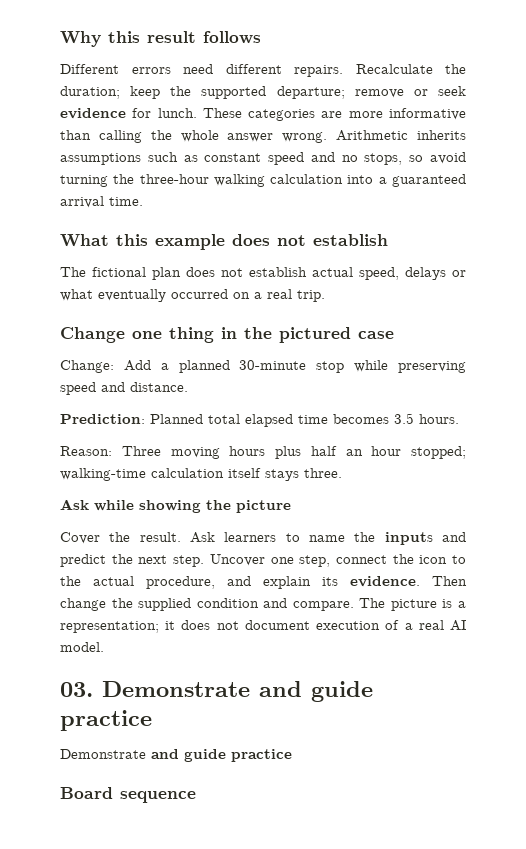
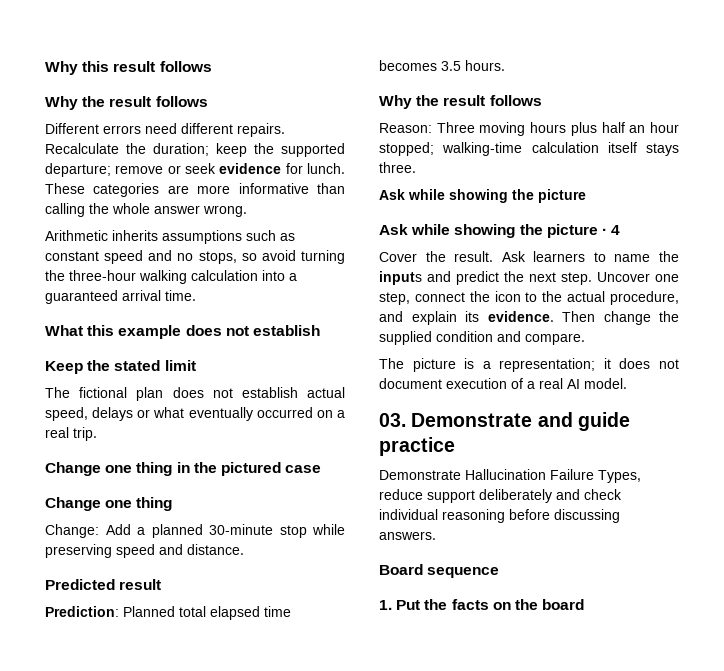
  Why this result follows
+ Why the result follows
- These categories are more informative than calling the whole answer wrong. Arithmetic inherits assumptions such as constant speed and no stops, so avoid turning the three-hour walking calculation into a guaranteed arrival time.
+ These categories are more informative than calling the whole answer wrong.
+ Arithmetic inherits assumptions such as constant speed and no stops, so avoid turning the three-hour walking calculation into a guaranteed arrival time.
+ Keep the stated limit
  Change one thing in the pictured case
+ Change one thing
+ Predicted result
  Prediction: Planned total elapsed time becomes 3.5 hours.
+ Why the result follows
+ Ask while showing the picture · 4
- Then change the supplied condition and compare. The picture is a representation; it does not document execution of a real AI model.
+ Then change the supplied condition and compare.
+ The picture is a representation; it does not document execution of a real AI model.
  03. Demonstrate and guide practice
- Demonstrate and guide practice
+ Demonstrate Hallucination Failure Types, reduce support deliberately and check individual reasoning before discussing answers.
  Board sequence
+ 1. Put the facts on the board

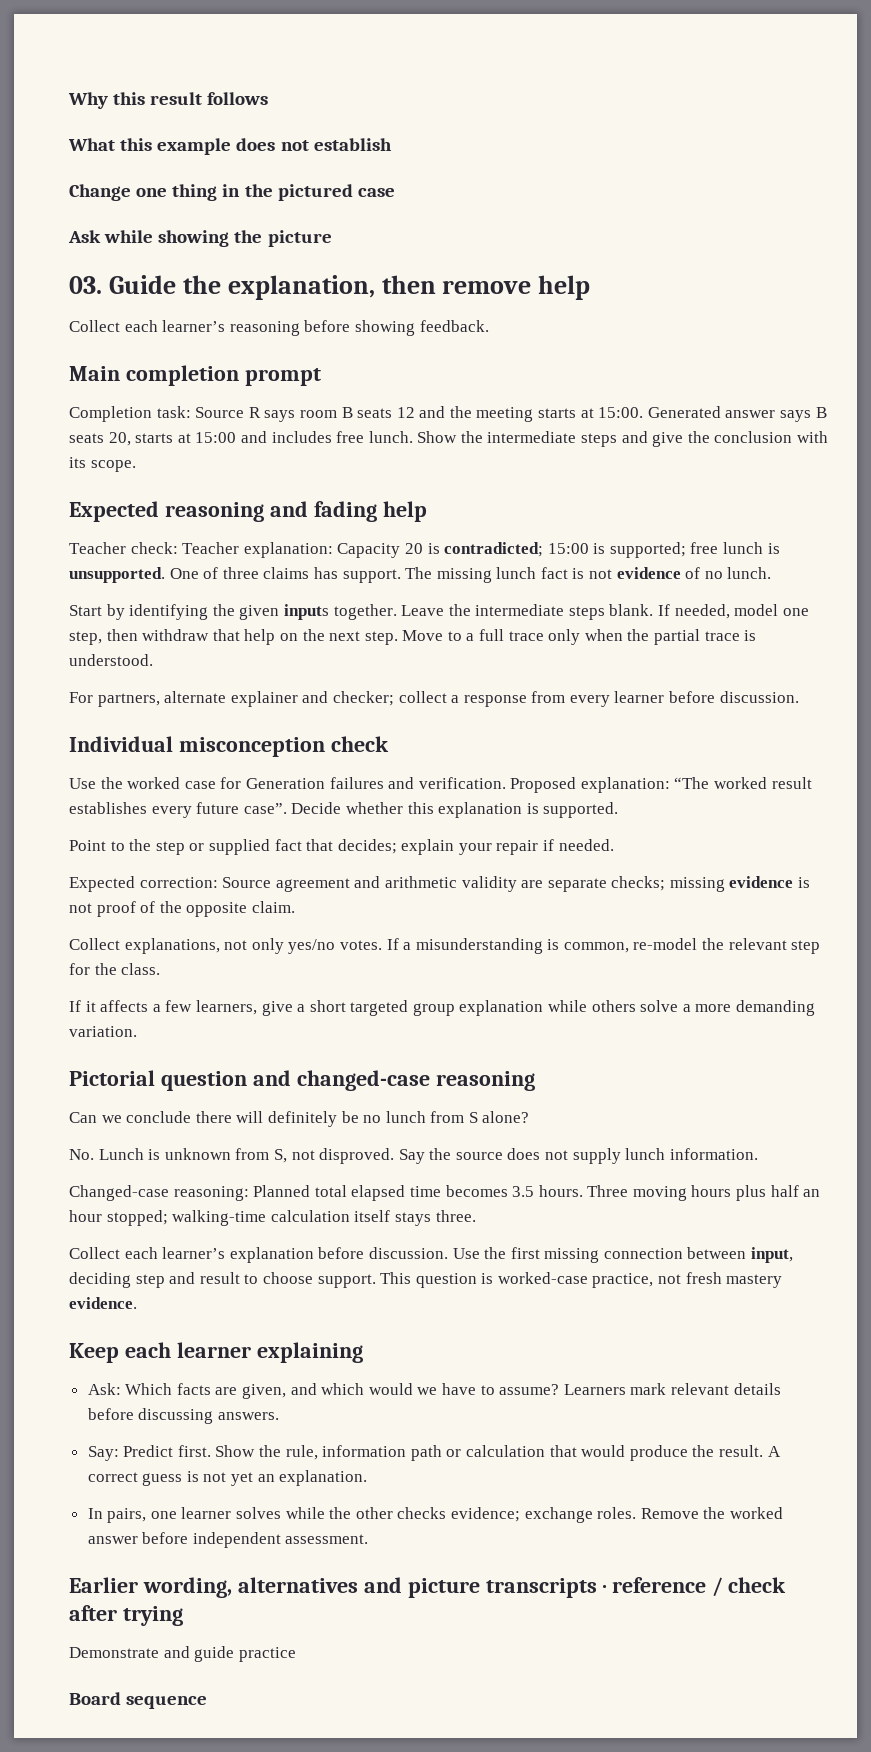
  Why this result follows
- Why the result follows
- Different errors need different repairs. Recalculate the duration; keep the supported departure; remove or seek evidence for lunch. These categories are more informative than calling the whole answer wrong.
- Arithmetic inherits assumptions such as constant speed and no stops, so avoid turning the three-hour walking calculation into a guaranteed arrival time.
- Keep the stated limit
- The fictional plan does not establish actual speed, delays or what eventually occurred on a real trip.
  Change one thing in the pictured case
- Change one thing
- Change: Add a planned 30-minute stop while preserving speed and distance.
- Predicted result
- Prediction: Planned total elapsed time becomes 3.5 hours.
- Why the result follows
- Reason: Three moving hours plus half an hour stopped; walking-time calculation itself stays three.
  Ask while showing the picture
- Ask while showing the picture · 4
- Cover the result. Ask learners to name the inputs and predict the next step. Uncover one step, connect the icon to the actual procedure, and explain its evidence. Then change the supplied condition and compare.
- The picture is a representation; it does not document execution of a real AI model.
- 03. Demonstrate and guide practice
- Demonstrate Hallucination Failure Types, reduce support deliberately and check individual reasoning before discussing answers.
+ 03. Guide the explanation, then remove help
+ Collect each learner’s reasoning before showing feedback.
+ Main completion prompt
+ Completion task: Source R says room B seats 12 and the meeting starts at 15:00. Generated answer says B seats 20, starts at 15:00 and includes free lunch. Show the intermediate steps and give the conclusion with its scope.
+ Expected reasoning and fading help
+ Teacher check: Teacher explanation: Capacity 20 is contradicted; 15:00 is supported; free lunch is unsupported. One of three claims has support. The missing lunch fact is not evidence of no lunch.
+ Start by identifying the given inputs together. Leave the intermediate steps blank. If needed, model one step, then withdraw that help on the next step. Move to a full trace only when the partial trace is understood.
+ For partners, alternate explainer and checker; collect a response from every learner before discussion.
+ Individual misconception check
+ Use the worked case for Generation failures and verification. Proposed explanation: “The worked result establishes every future case”. Decide whether this explanation is supported.
+ Point to the step or supplied fact that decides; explain your repair if needed.
+ Expected correction: Source agreement and arithmetic validity are separate checks; missing evidence is not proof of the opposite claim.
+ Collect explanations, not only yes/no votes. If a misunderstanding is common, re-model the relevant step for the class.
+ If it affects a few learners, give a short targeted group explanation while others solve a more demanding variation.
+ Pictorial question and changed-case reasoning
+ Can we conclude there will definitely be no lunch from S alone?
+ No. Lunch is unknown from S, not disproved. Say the source does not supply lunch information.
+ Changed-case reasoning: Planned total elapsed time becomes 3.5 hours. Three moving hours plus half an hour stopped; walking-time calculation itself stays three.
+ Collect each learner’s explanation before discussion. Use the first missing connection between input, deciding step and result to choose support. This question is worked-case practice, not fresh mastery evidence.
+ Keep each learner explaining
+ Ask: Which facts are given, and which would we have to assume? Learners mark relevant details before discussing answers.
+ Say: Predict first. Show the rule, information path or calculation that would produce the result. A correct guess is not yet an explanation.
+ In pairs, one learner solves while the other checks evidence; exchange roles. Remove the worked answer before independent assessment.
+ Earlier wording, alternatives and picture transcripts · reference / check after trying
+ Demonstrate and guide practice
  Board sequence
- 1. Put the facts on the board

